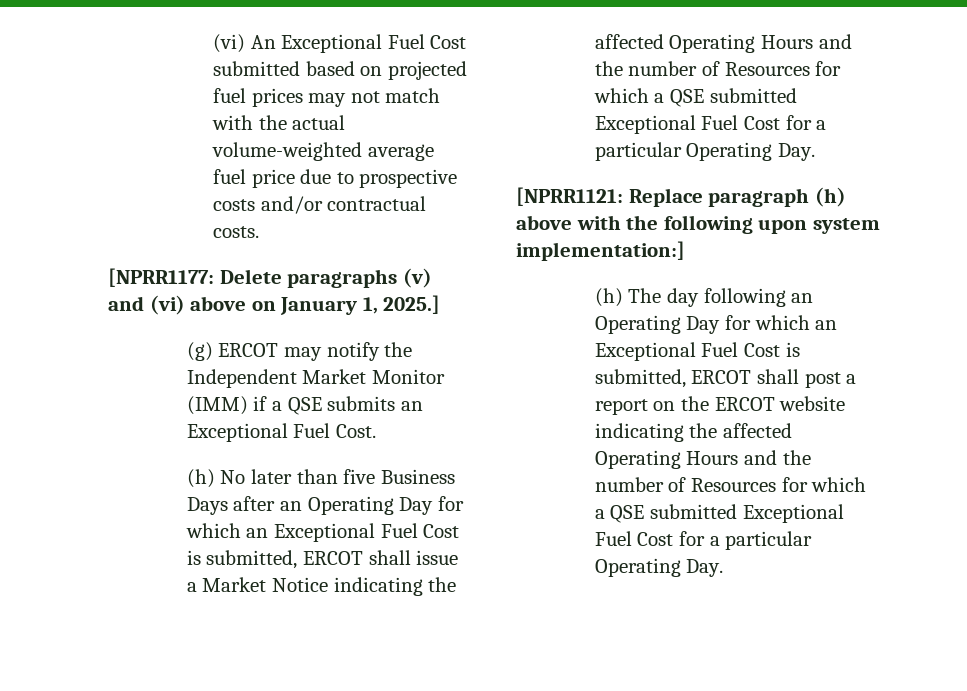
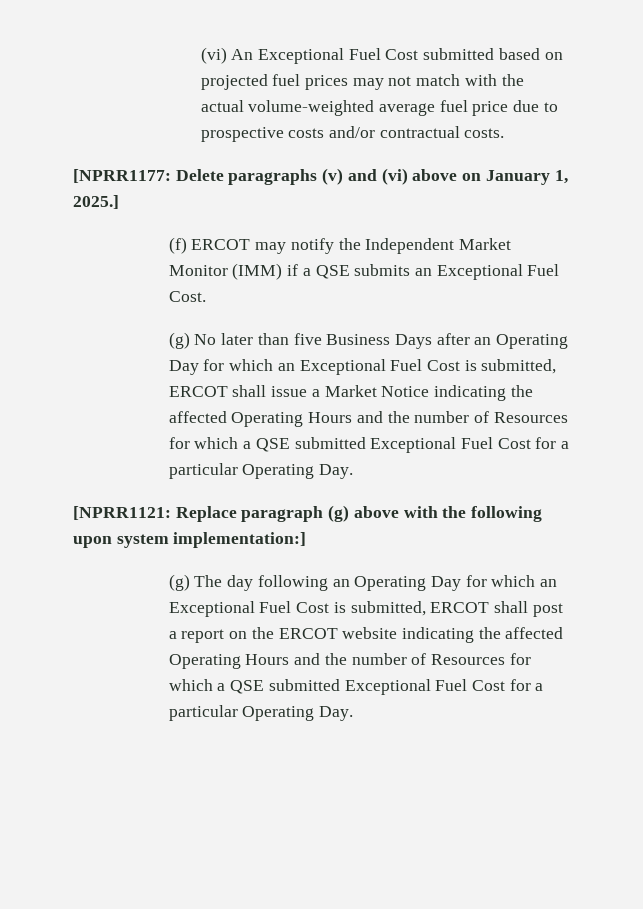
- (g) ERCOT may notify the Independent Market Monitor (IMM) if a QSE submits an Exceptional Fuel Cost.
+ (f) ERCOT may notify the Independent Market Monitor (IMM) if a QSE submits an Exceptional Fuel Cost.
- (h) No later than five Business Days after an Operating Day for which an Exceptional Fuel Cost is submitted, ERCOT shall issue a Market Notice indicating the affected Operating Hours and the number of Resources for which a QSE submitted Exceptional Fuel Cost for a particular Operating Day.
+ (g) No later than five Business Days after an Operating Day for which an Exceptional Fuel Cost is submitted, ERCOT shall issue a Market Notice indicating the affected Operating Hours and the number of Resources for which a QSE submitted Exceptional Fuel Cost for a particular Operating Day.
- [NPRR1121: Replace paragraph (h) above with the following upon system implementation:]
+ [NPRR1121: Replace paragraph (g) above with the following upon system implementation:]
- (h) The day following an Operating Day for which an Exceptional Fuel Cost is submitted, ERCOT shall post a report on the ERCOT website indicating the affected Operating Hours and the number of Resources for which a QSE submitted Exceptional Fuel Cost for a particular Operating Day.
+ (g) The day following an Operating Day for which an Exceptional Fuel Cost is submitted, ERCOT shall post a report on the ERCOT website indicating the affected Operating Hours and the number of Resources for which a QSE submitted Exceptional Fuel Cost for a particular Operating Day.

